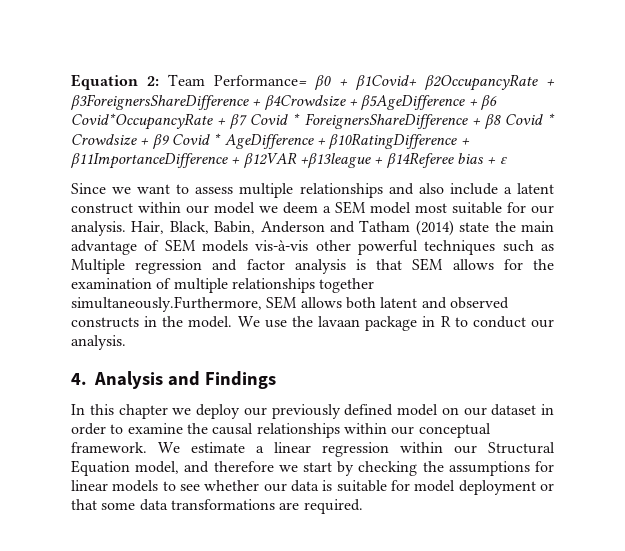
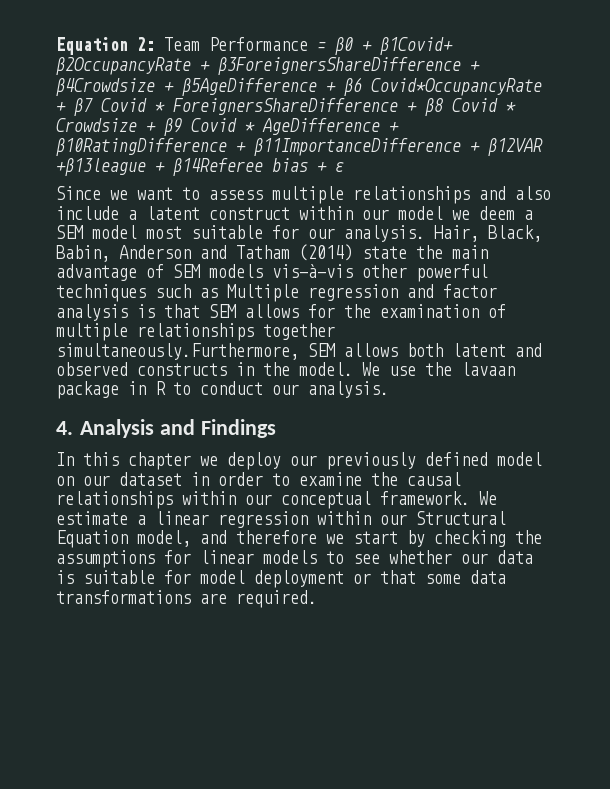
- Equation 2: Team Performance= β0 + β1Covid+ β2OccupancyRate + β3ForeignersShareDifference + β4Crowdsize + β5AgeDifference + β6 Covid*OccupancyRate + β7 Covid * ForeignersShareDifference + β8 Covid * Crowdsize + β9 Covid * AgeDifference + β10RatingDifference + β11ImportanceDifference + β12VAR +β13league + β14Referee bias + ɛ
+ Equation 2: Team Performance = β0 + β1Covid+ β2OccupancyRate + β3ForeignersShareDifference + β4Crowdsize + β5AgeDifference + β6 Covid*OccupancyRate + β7 Covid * ForeignersShareDifference + β8 Covid * Crowdsize + β9 Covid * AgeDifference + β10RatingDifference + β11ImportanceDifference + β12VAR +β13league + β14Referee bias + ɛ

